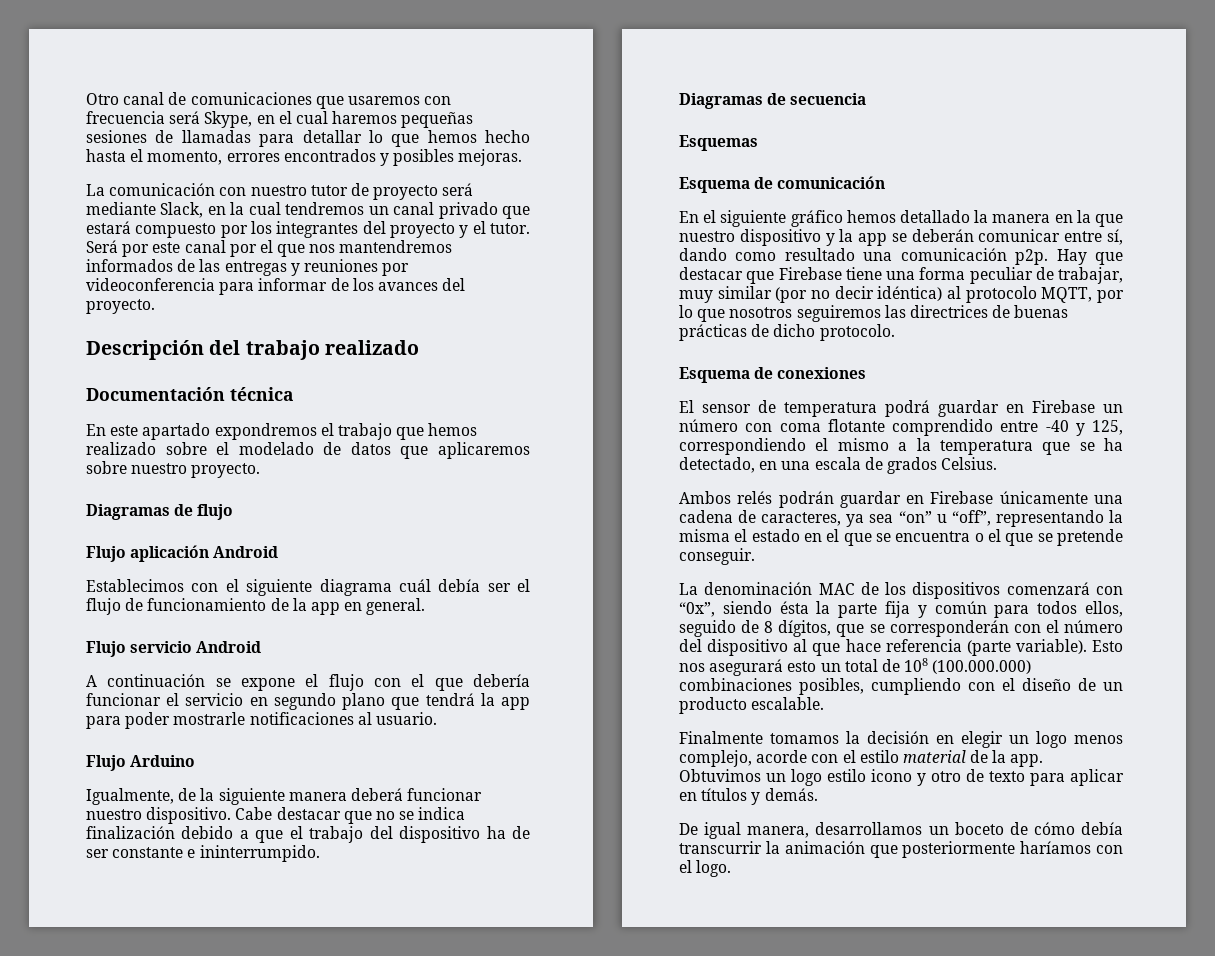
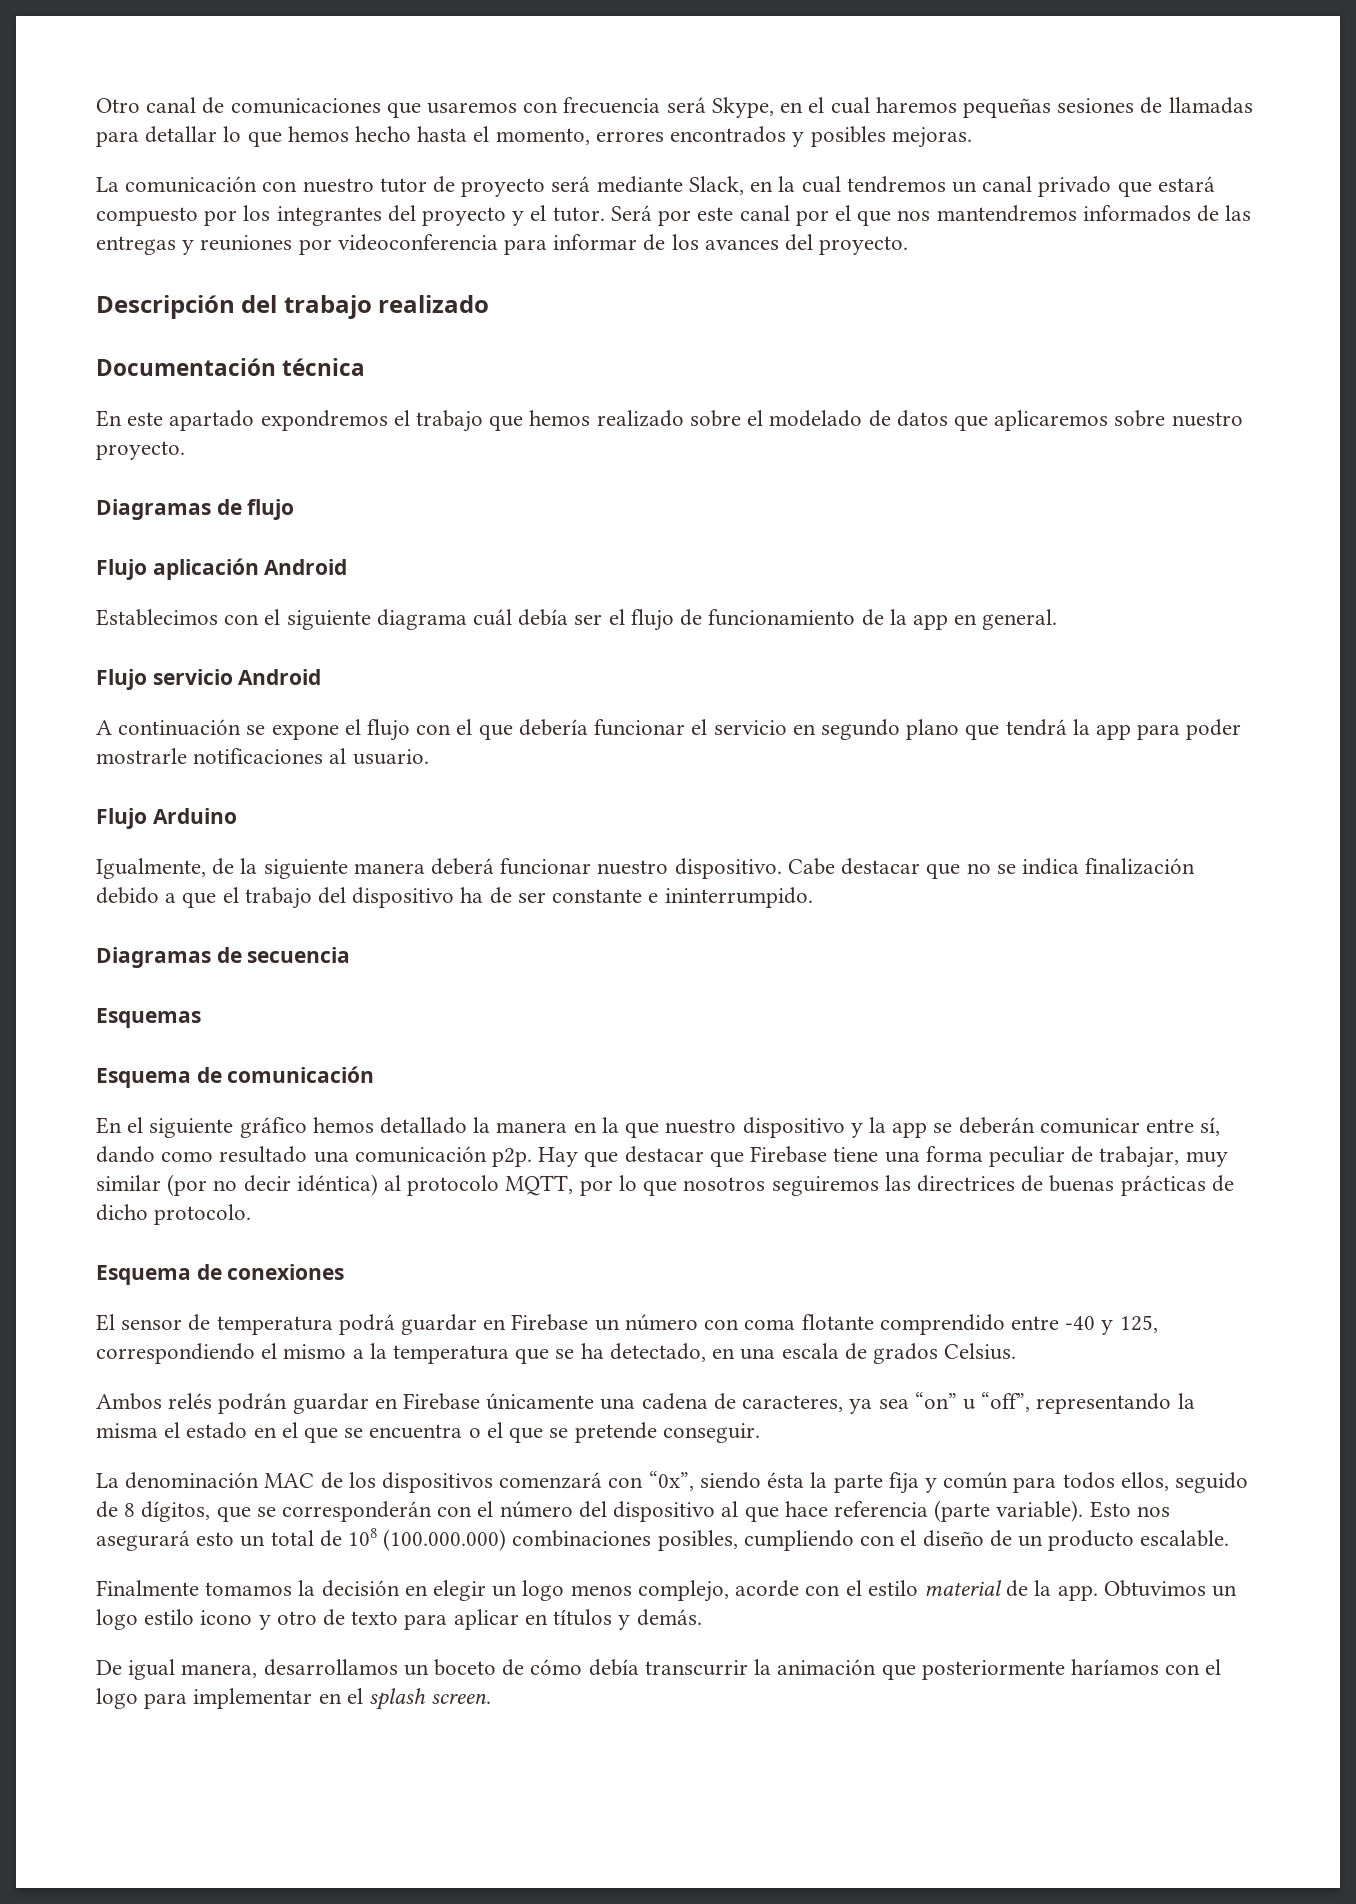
- De igual manera, desarrollamos un boceto de cómo debía transcurrir la animación que posteriormente haríamos con el logo.
+ De igual manera, desarrollamos un boceto de cómo debía transcurrir la animación que posteriormente haríamos con el logo para implementar en el splash screen.

